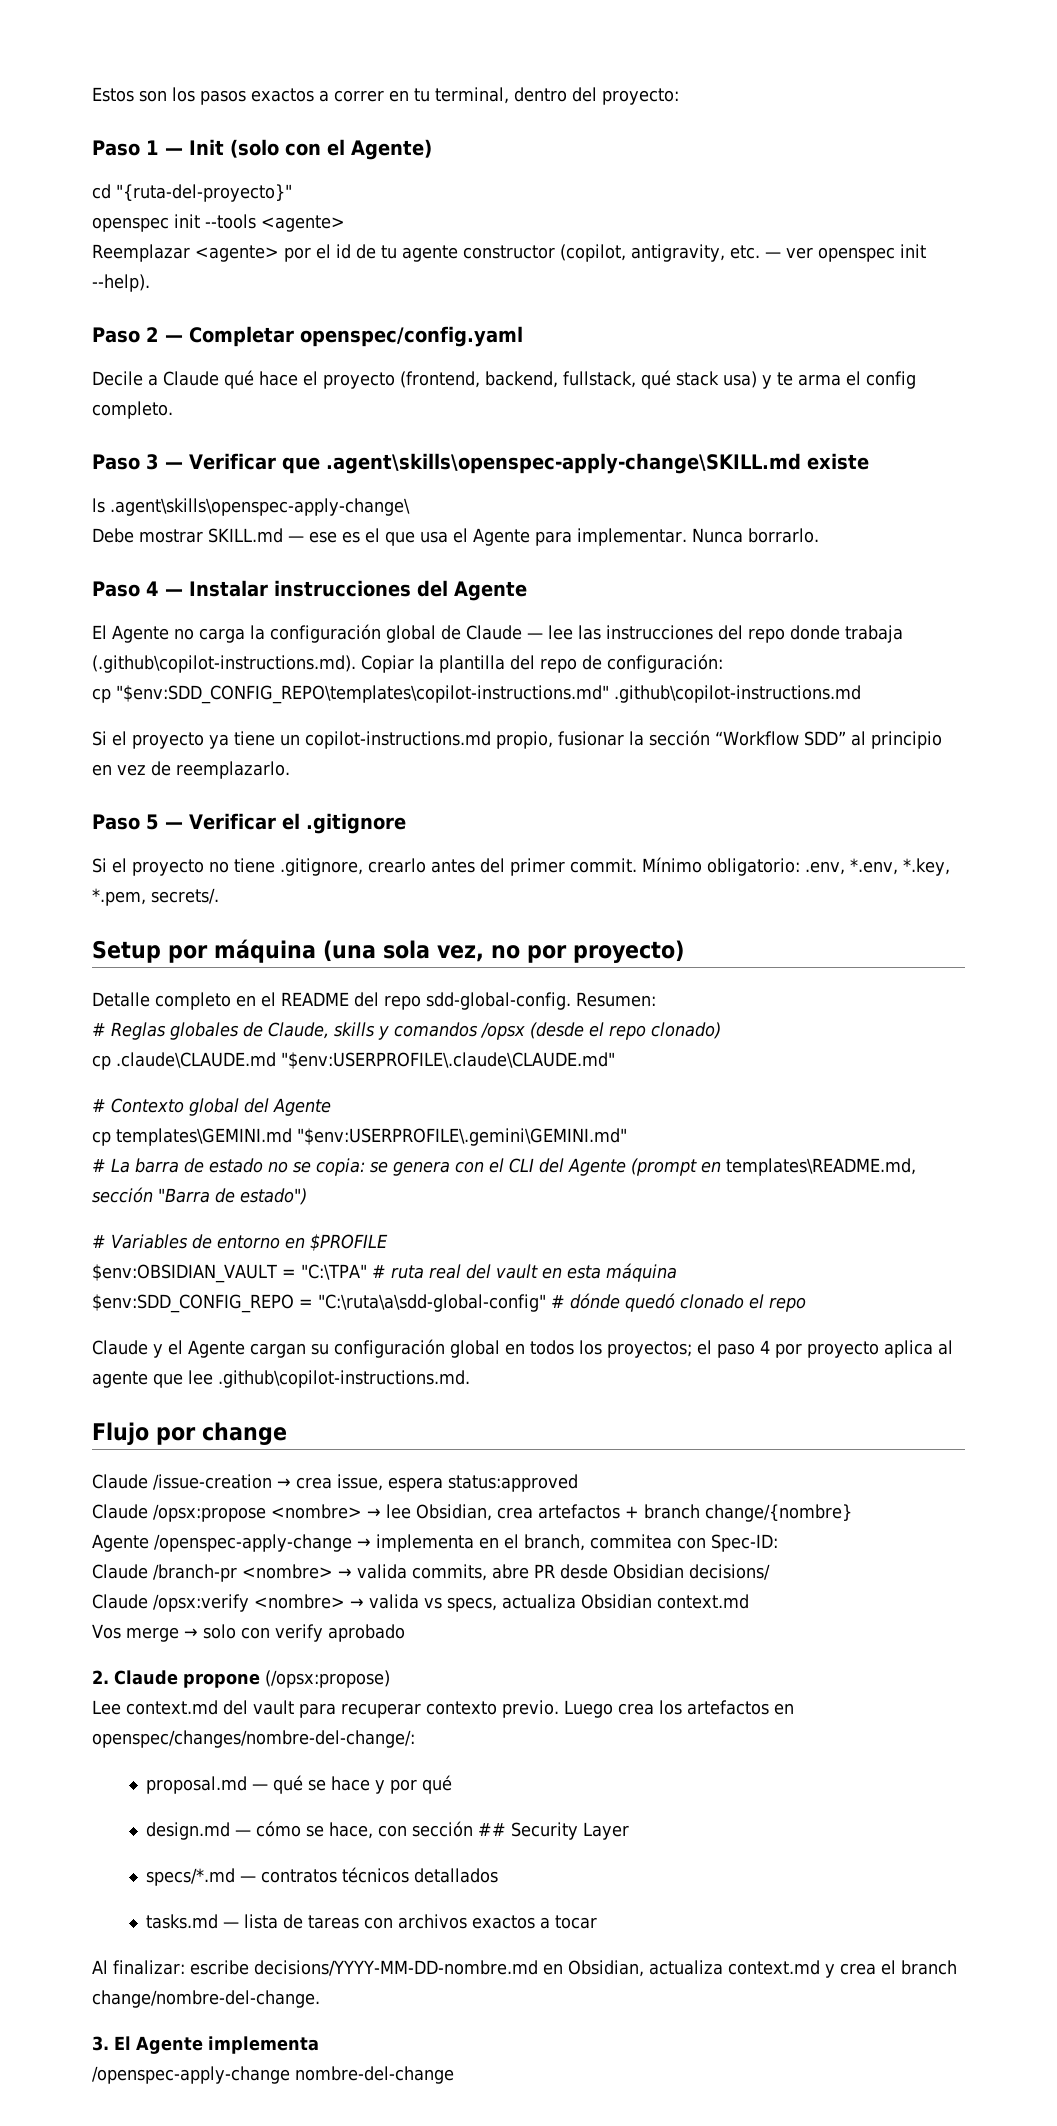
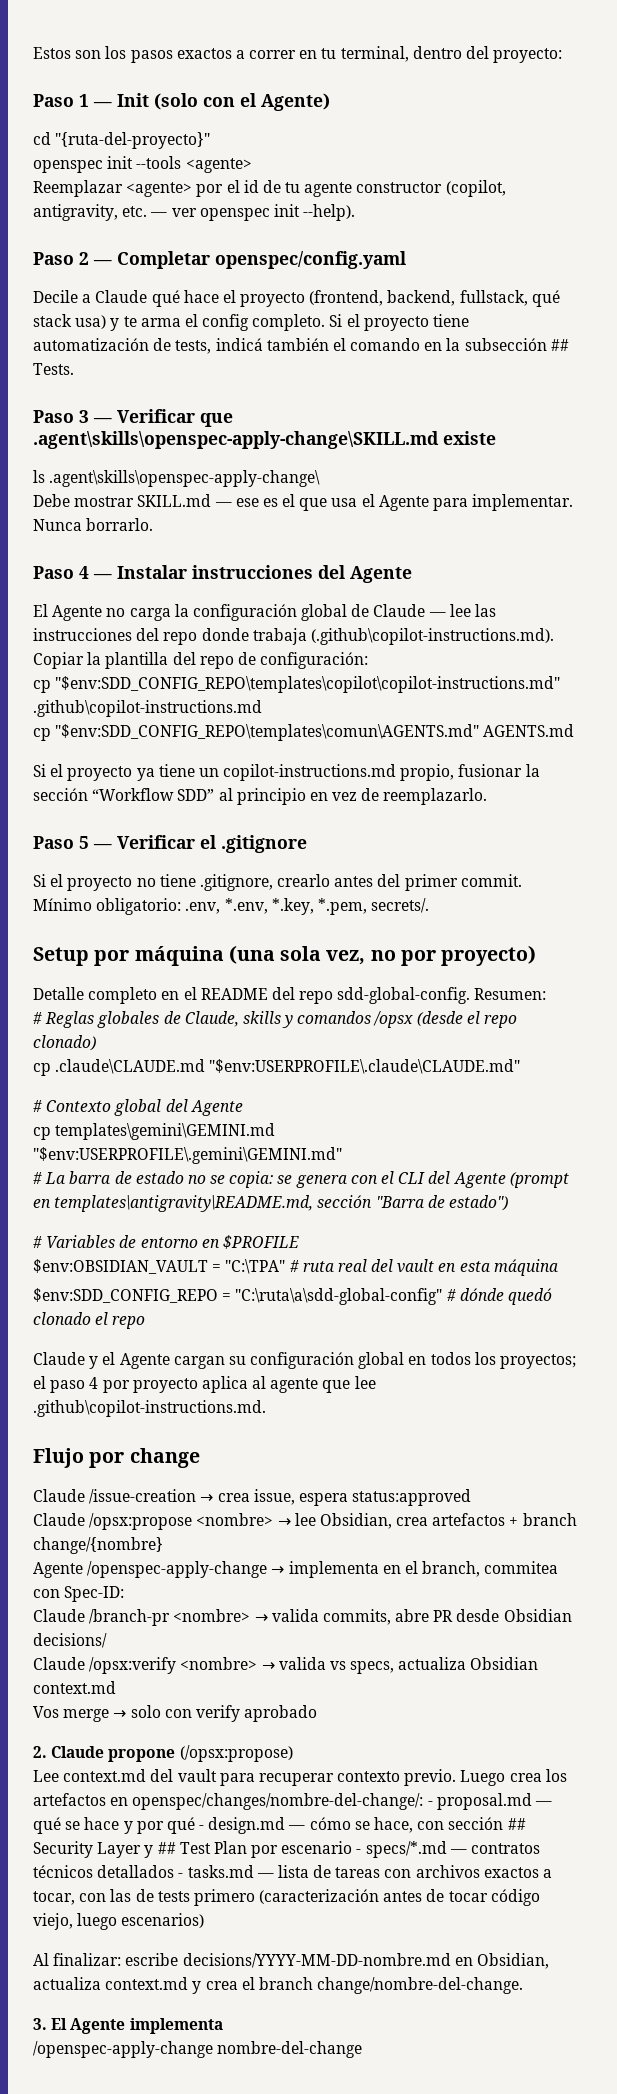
+ Si el proyecto tiene automatización de tests, indicá también el comando en la subsección ## Tests.
- cp "$env:SDD_CONFIG_REPO\templates\copilot-instructions.md" .github\copilot-instructions.md
+ cp "$env:SDD_CONFIG_REPO\templates\copilot\copilot-instructions.md" .github\copilot-instructions.md
+ cp "$env:SDD_CONFIG_REPO\templates\comun\AGENTS.md" AGENTS.md
- cp templates\GEMINI.md "$env:USERPROFILE\.gemini\GEMINI.md"
+ cp templates\gemini\GEMINI.md "$env:USERPROFILE\.gemini\GEMINI.md"
- # La barra de estado no se copia: se genera con el CLI del Agente (prompt en templates\README.md, sección "Barra de estado")
+ # La barra de estado no se copia: se genera con el CLI del Agente (prompt en templates\antigravity\README.md, sección "Barra de estado")
- Luego crea los artefactos en openspec/changes/nombre-del-change/:
- proposal.md — qué se hace y por qué
- design.md — cómo se hace, con sección ## Security Layer
- specs/*.md — contratos técnicos detallados
- tasks.md — lista de tareas con archivos exactos a tocar
+ Luego crea los artefactos en openspec/changes/nombre-del-change/: - proposal.md — qué se hace y por qué - design.md — cómo se hace, con sección ## Security Layer y ## Test Plan por escenario - specs/*.md — contratos técnicos detallados - tasks.md — lista de tareas con archivos exactos a tocar, con las de tests primero (caracterización antes de tocar código viejo, luego escenarios)

